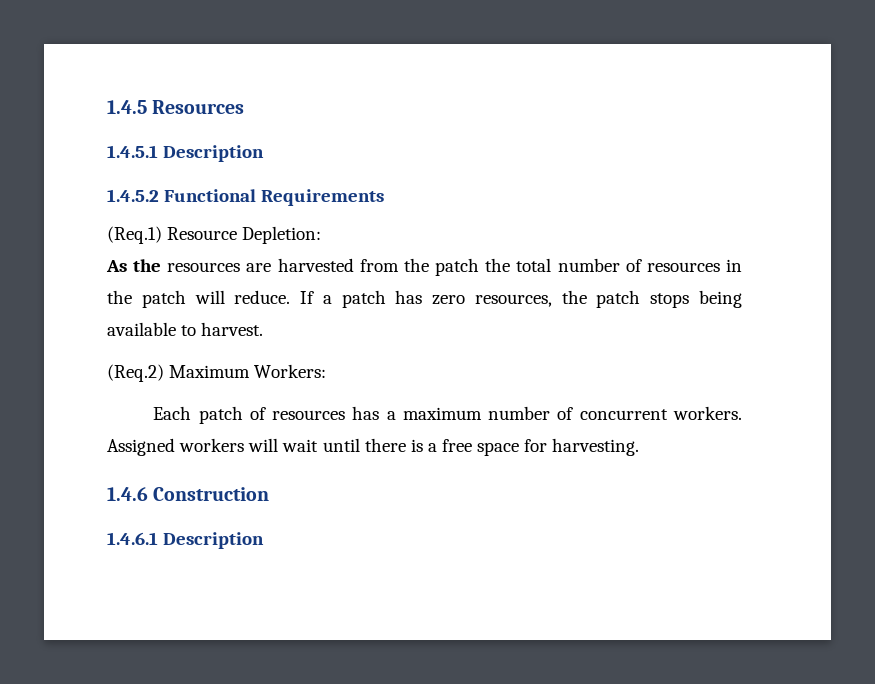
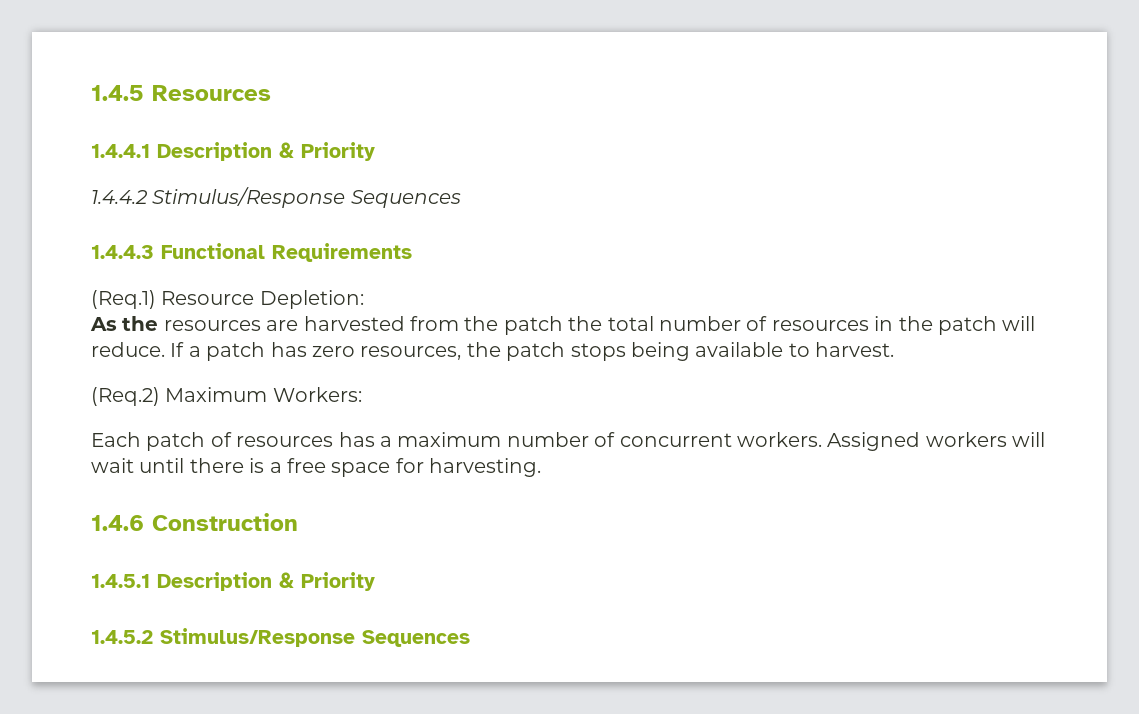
- 1.4.5.1 Description
- 1.4.5.2 Functional Requirements
+ 1.4.4.1 Description & Priority
+ 1.4.4.2 Stimulus/Response Sequences
+ 1.4.4.3 Functional Requirements
- 1.4.6.1 Description
+ 1.4.5.1 Description & Priority
+ 1.4.5.2 Stimulus/Response Sequences

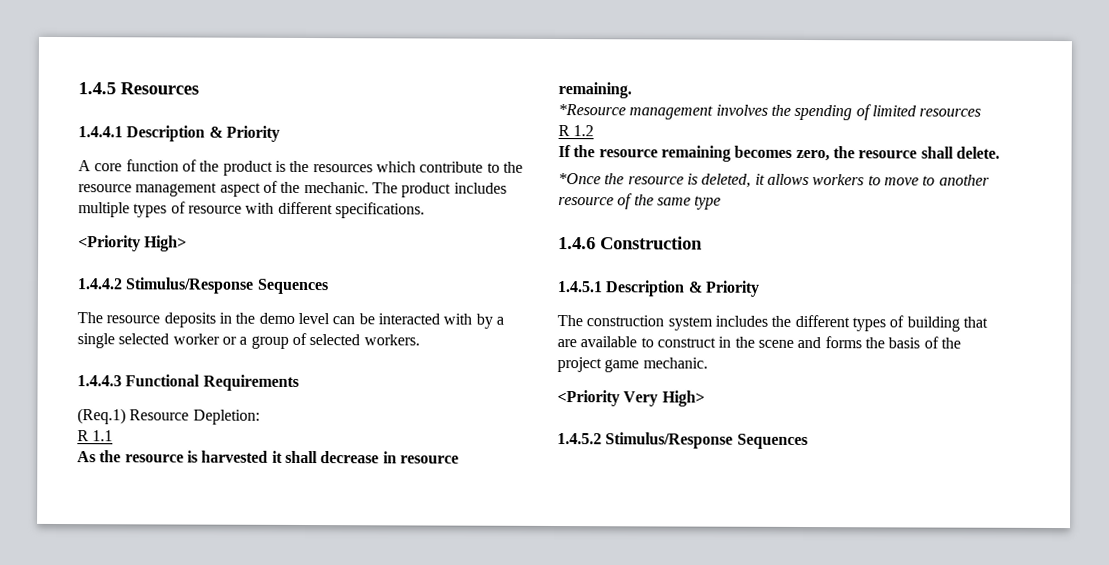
+ A core function of the product is the resources which contribute to the resource management aspect of the mechanic. The product includes multiple types of resource with different specifications.
+ <Priority High>
  1.4.4.2 Stimulus/Response Sequences
+ The resource deposits in the demo level can be interacted with by a single selected worker or a group of selected workers.
+ R 1.1
- As the resources are harvested from the patch the total number of resources in the patch will reduce. If a patch has zero resources, the patch stops being available to harvest.
- (Req.2) Maximum Workers:
- Each patch of resources has a maximum number of concurrent workers. Assigned workers will wait until there is a free space for harvesting.
+ As the resource is harvested it shall decrease in resource remaining.
+ *Resource management involves the spending of limited resources
+ R 1.2
+ If the resource remaining becomes zero, the resource shall delete.
+ *Once the resource is deleted, it allows workers to move to another resource of the same type
+ The construction system includes the different types of building that are available to construct in the scene and forms the basis of the project game mechanic.
+ <Priority Very High>

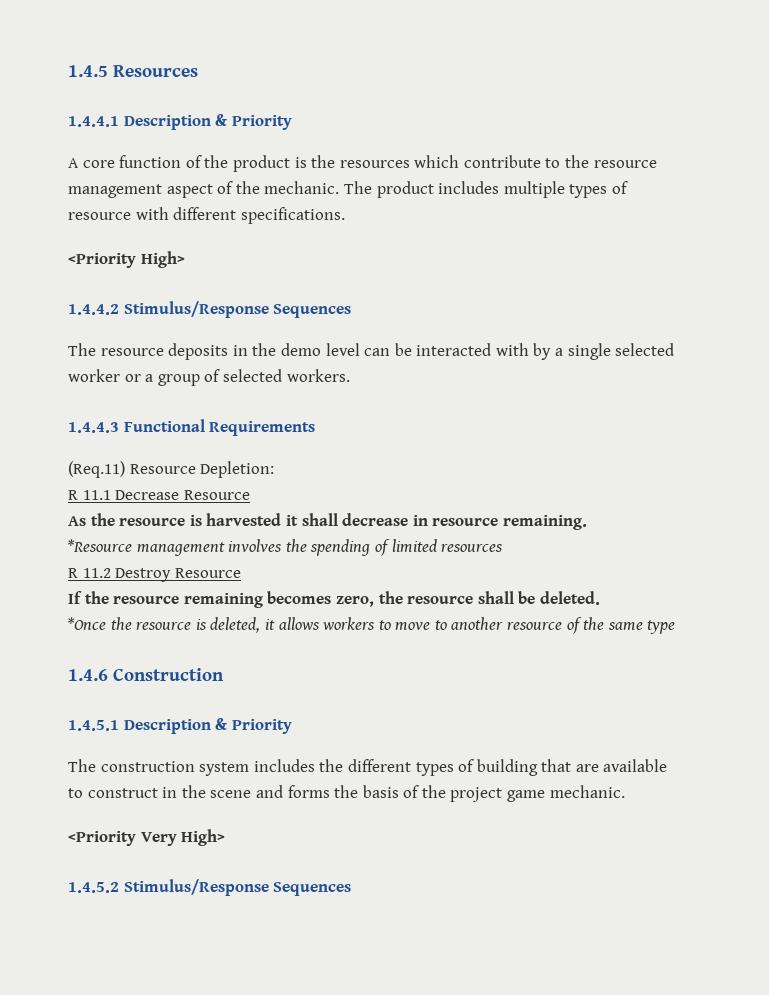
- (Req.1) Resource Depletion:
+ (Req.11) Resource Depletion:
- R 1.1
+ R 11.1 Decrease Resource
- R 1.2
+ R 11.2 Destroy Resource
- If the resource remaining becomes zero, the resource shall delete.
+ If the resource remaining becomes zero, the resource shall be deleted.

